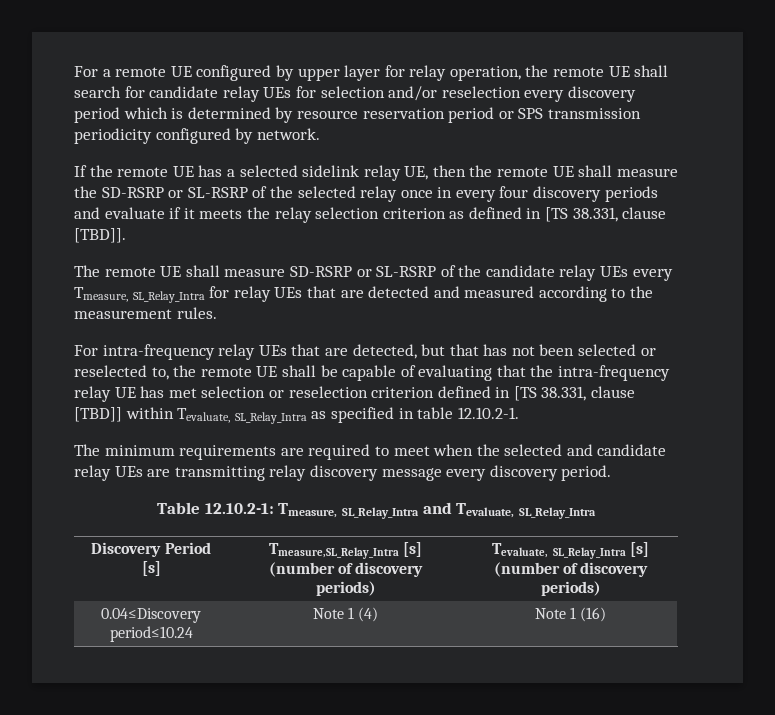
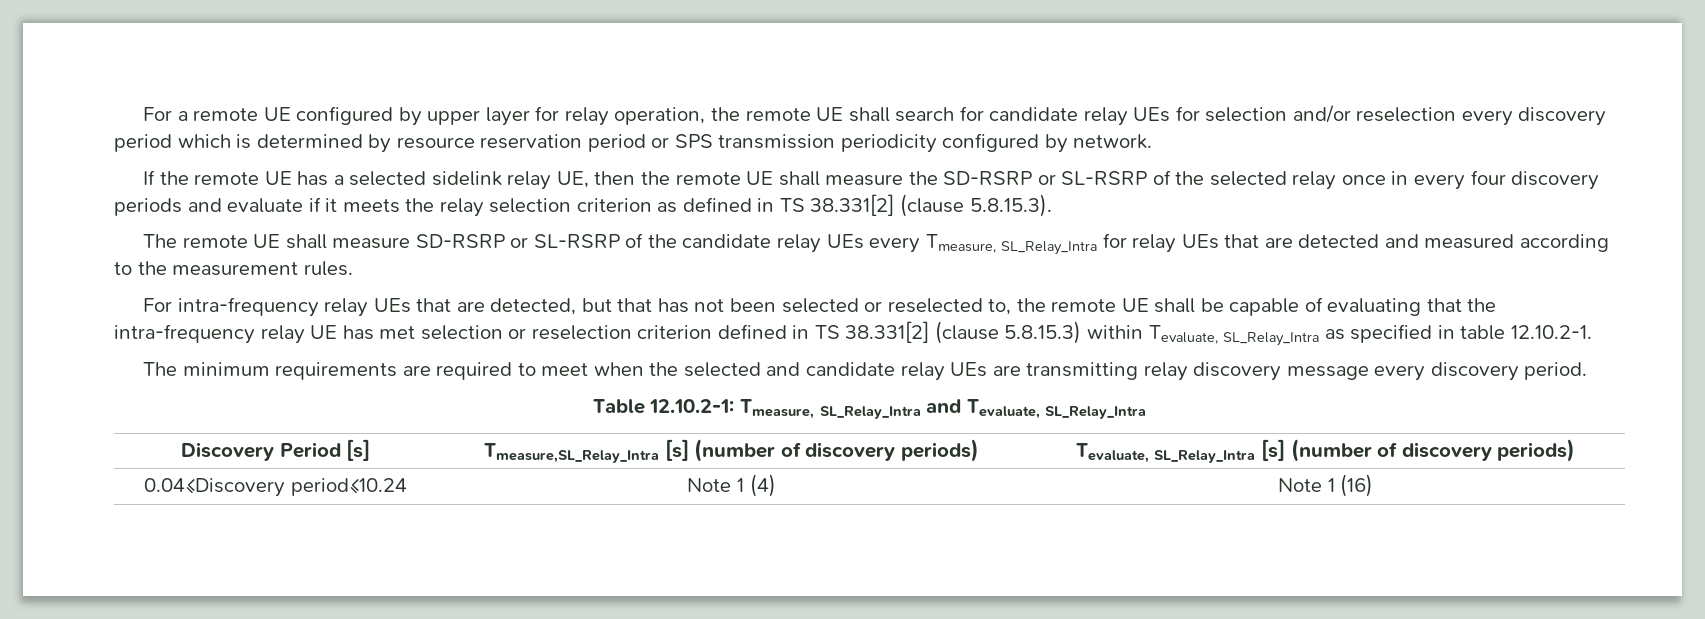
- If the remote UE has a selected sidelink relay UE, then the remote UE shall measure the SD-RSRP or SL-RSRP of the selected relay once in every four discovery periods and evaluate if it meets the relay selection criterion as defined in [TS 38.331, clause [TBD]].
+ If the remote UE has a selected sidelink relay UE, then the remote UE shall measure the SD-RSRP or SL-RSRP of the selected relay once in every four discovery periods and evaluate if it meets the relay selection criterion as defined in TS 38.331[2] (clause 5.8.15.3).
- For intra-frequency relay UEs that are detected, but that has not been selected or reselected to, the remote UE shall be capable of evaluating that the intra-frequency relay UE has met selection or reselection criterion defined in [TS 38.331, clause [TBD]] within Tevaluate, SL_Relay_Intra as specified in table 12.10.2-1.
+ For intra-frequency relay UEs that are detected, but that has not been selected or reselected to, the remote UE shall be capable of evaluating that the intra-frequency relay UE has met selection or reselection criterion defined in TS 38.331[2] (clause 5.8.15.3) within Tevaluate, SL_Relay_Intra as specified in table 12.10.2-1.

